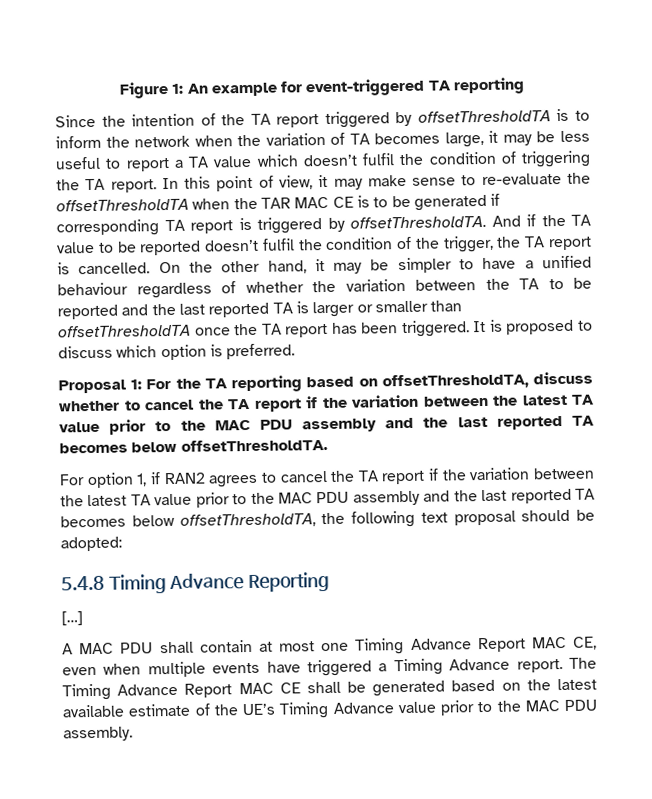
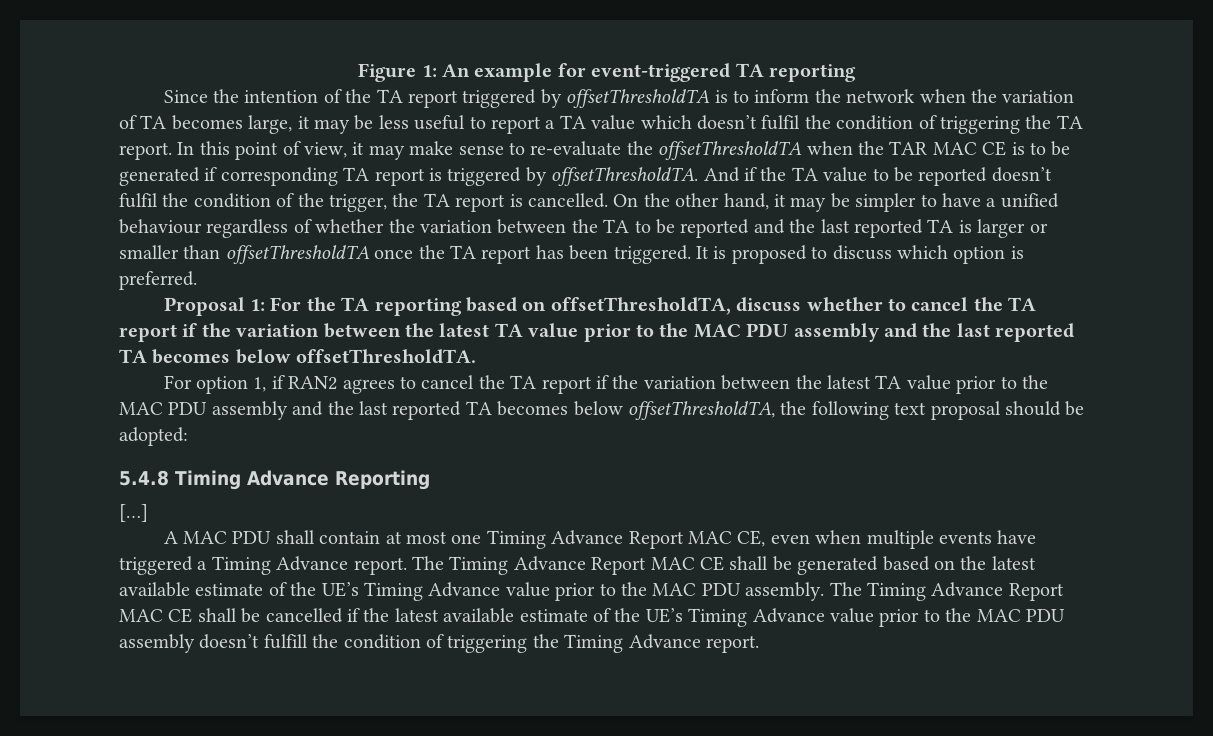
+ The Timing Advance Report MAC CE shall be cancelled if the latest available estimate of the UE’s Timing Advance value prior to the MAC PDU assembly doesn’t fulfill the condition of triggering the Timing Advance report.

